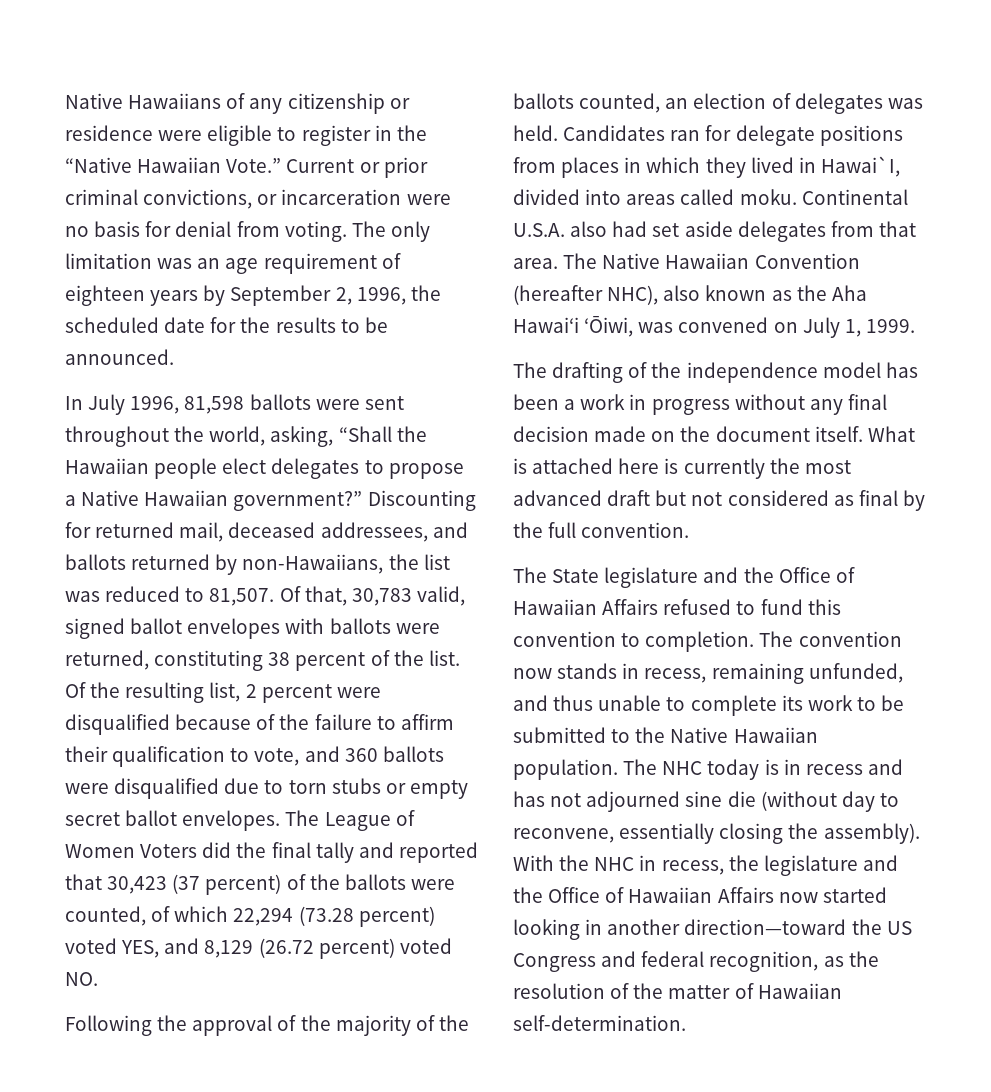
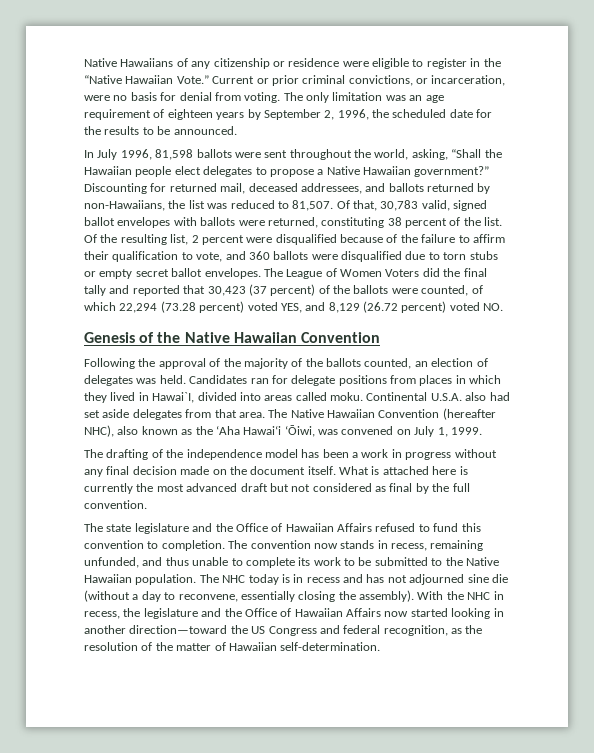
- Current or prior criminal convictions, or incarceration were no basis for denial from voting.
+ Current or prior criminal convictions, or incarceration, were no basis for denial from voting.
+ Genesis of the Native Hawaiian Convention
- The Native Hawaiian Convention (hereafter NHC), also known as the Aha Hawaiʻi ʻŌiwi, was convened on July 1, 1999.
+ The Native Hawaiian Convention (hereafter NHC), also known as the ʻAha Hawaiʻi ʻŌiwi, was convened on July 1, 1999.
- The State legislature and the Office of Hawaiian Affairs refused to fund this convention to completion.
+ The state legislature and the Office of Hawaiian Affairs refused to fund this convention to completion.
- The NHC today is in recess and has not adjourned sine die (without day to reconvene, essentially closing the assembly).
+ The NHC today is in recess and has not adjourned sine die (without a day to reconvene, essentially closing the assembly).

